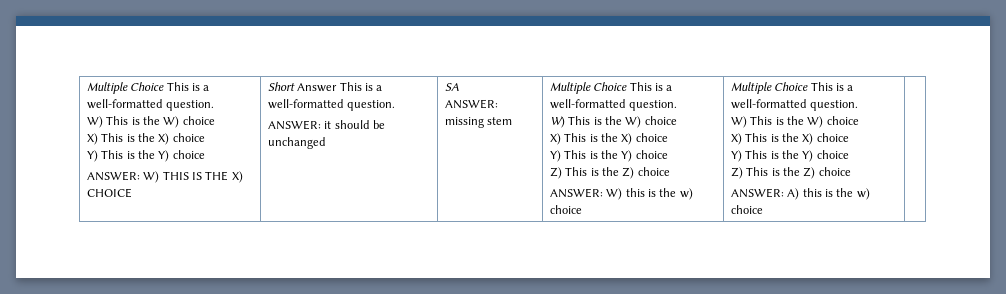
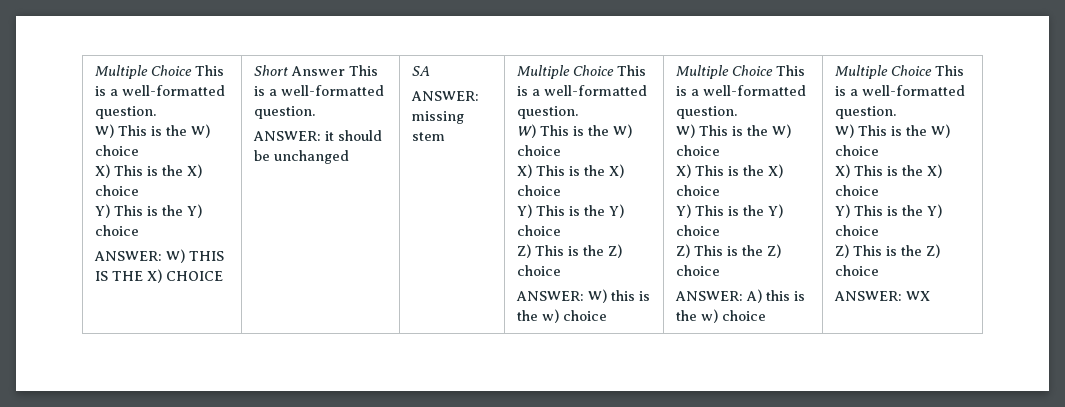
- ANSWER: A) this is the w) choice
+ ANSWER: A) this is the w) choice | Multiple Choice This is a well-formatted question.
+ W) This is the W) choice
+ X) This is the X) choice
+ Y) This is the Y) choice
+ Z) This is the Z) choice
+ ANSWER: WX

